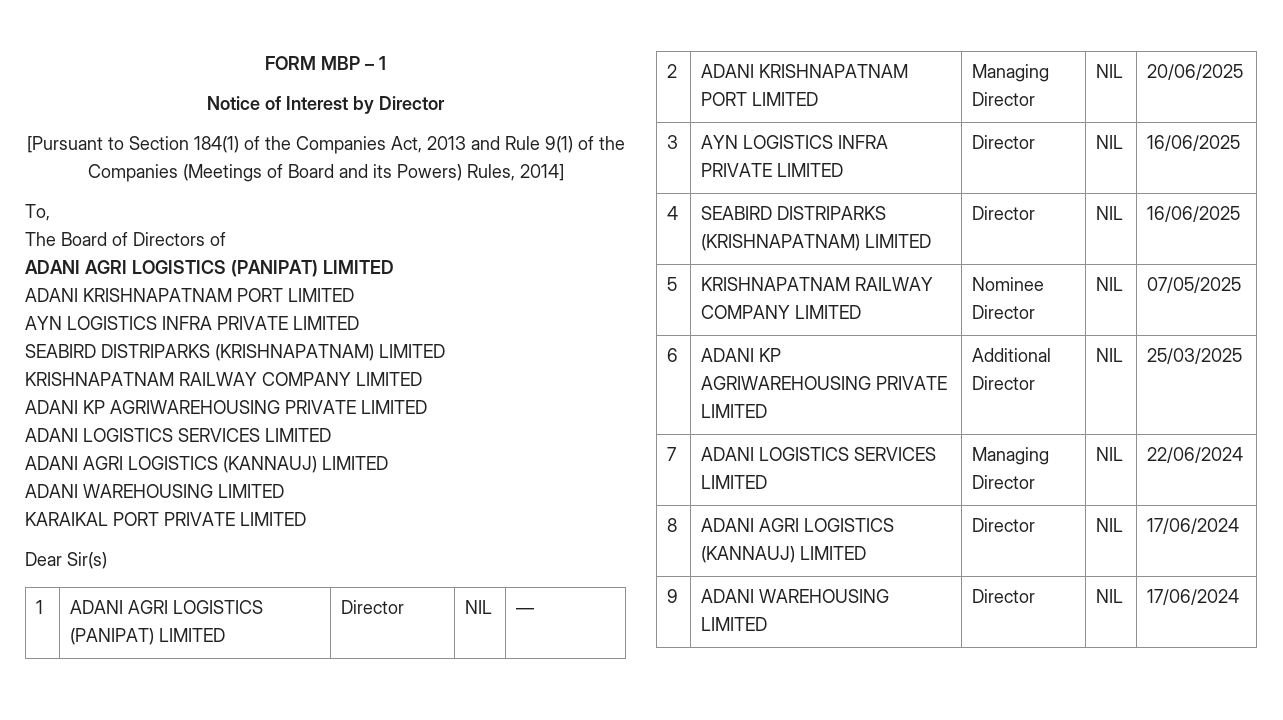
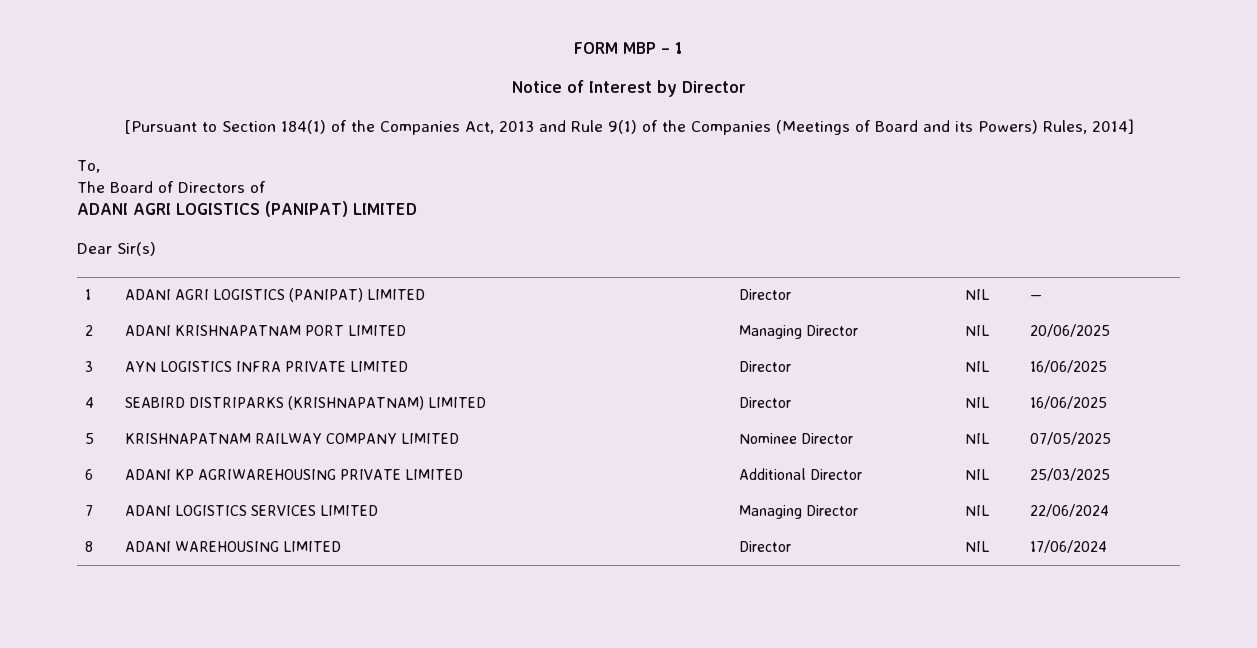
  The Board of Directors of
  ADANI AGRI LOGISTICS (PANIPAT) LIMITED
- ADANI KRISHNAPATNAM PORT LIMITED
- AYN LOGISTICS INFRA PRIVATE LIMITED
- SEABIRD DISTRIPARKS (KRISHNAPATNAM) LIMITED
- KRISHNAPATNAM RAILWAY COMPANY LIMITED
- ADANI KP AGRIWAREHOUSING PRIVATE LIMITED
- ADANI LOGISTICS SERVICES LIMITED
- ADANI AGRI LOGISTICS (KANNAUJ) LIMITED
- ADANI WAREHOUSING LIMITED
- KARAIKAL PORT PRIVATE LIMITED
- 8 | ADANI AGRI LOGISTICS (KANNAUJ) LIMITED | Director | NIL | 17/06/2024
- 9 | ADANI WAREHOUSING LIMITED | Director | NIL | 17/06/2024
+ 8 | ADANI WAREHOUSING LIMITED | Director | NIL | 17/06/2024

